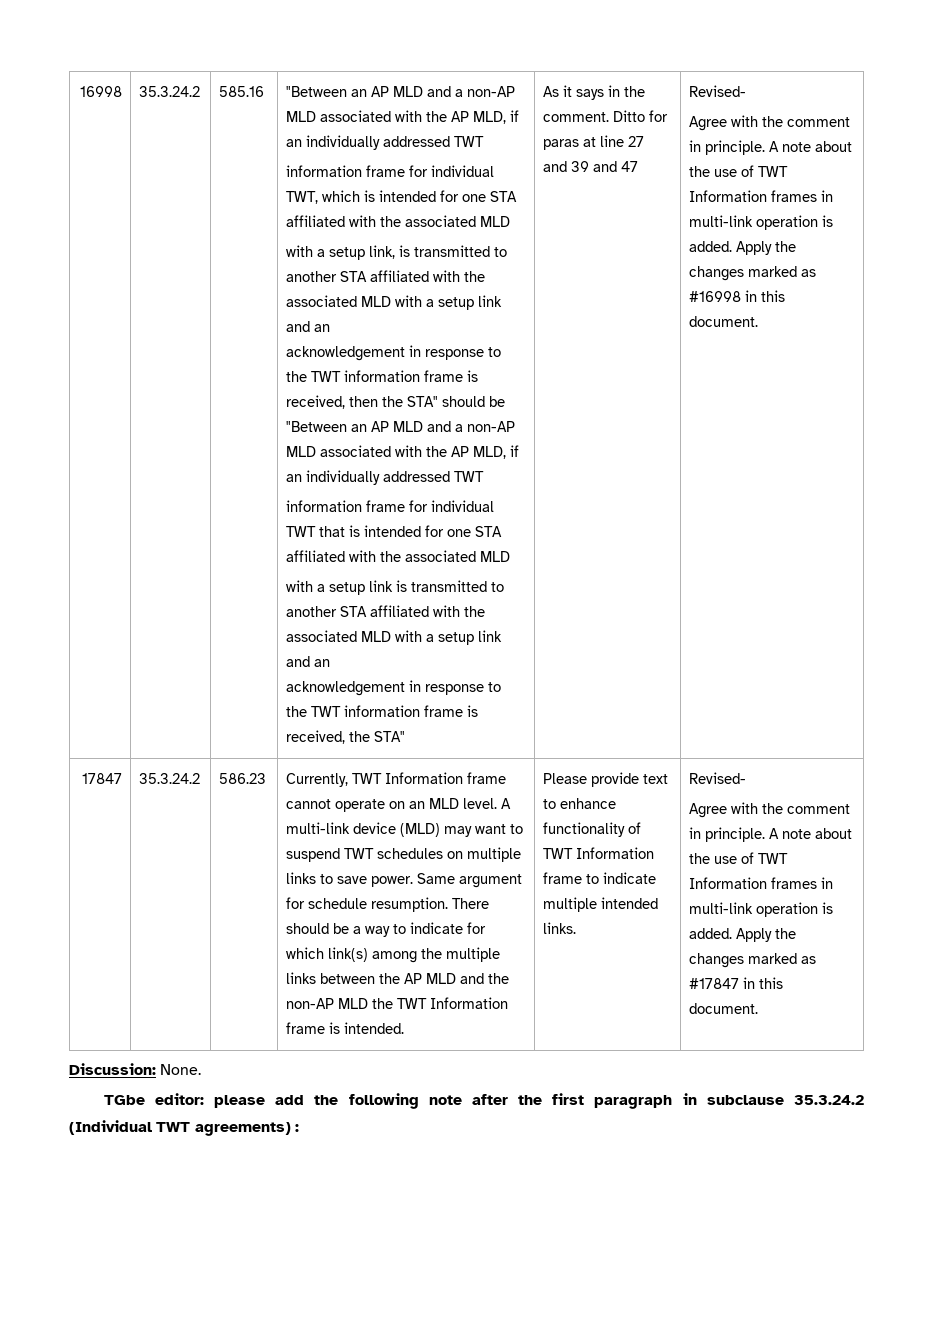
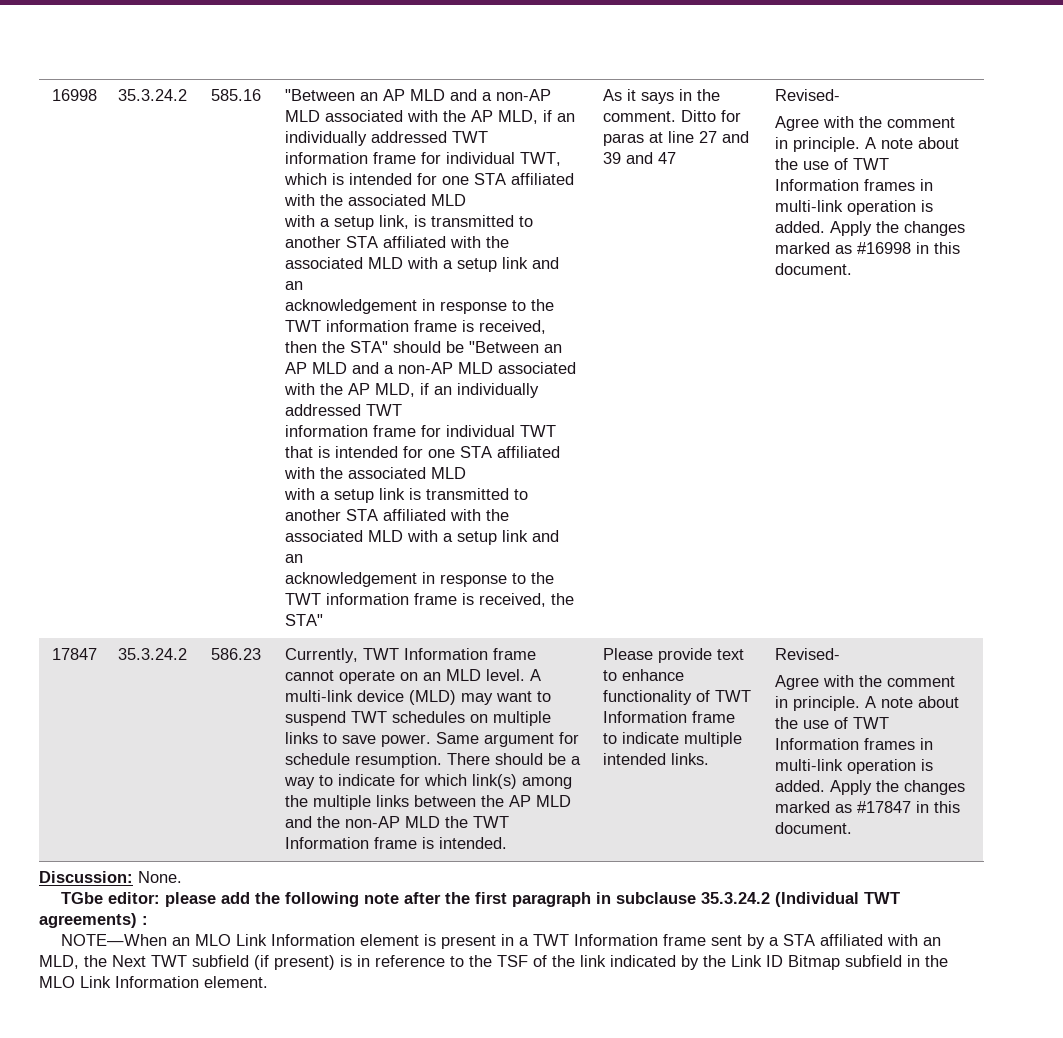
+ NOTE—When an MLO Link Information element is present in a TWT Information frame sent by a STA affiliated with an MLD, the Next TWT subfield (if present) is in reference to the TSF of the link indicated by the Link ID Bitmap subfield in the MLO Link Information element.

